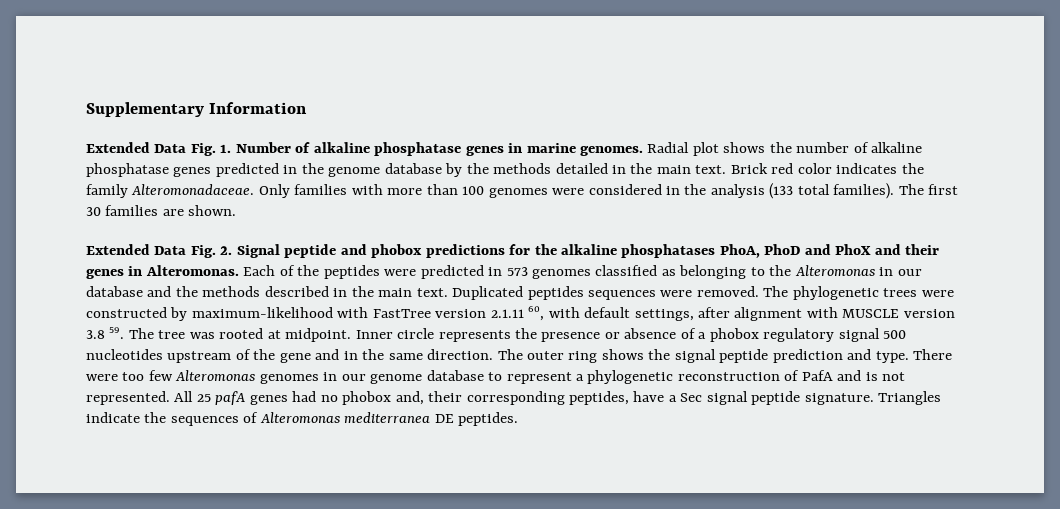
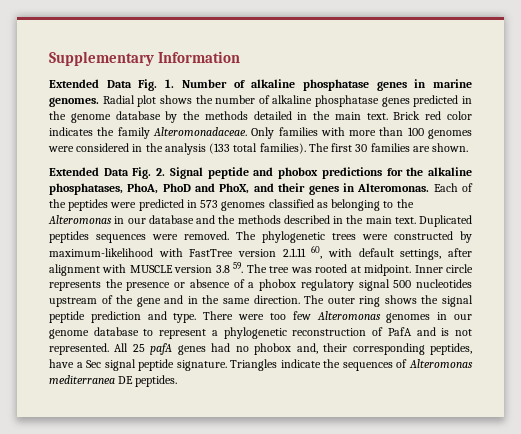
- Extended Data Fig. 2. Signal peptide and phobox predictions for the alkaline phosphatases PhoA, PhoD and PhoX and their genes in Alteromonas.
+ Extended Data Fig. 2. Signal peptide and phobox predictions for the alkaline phosphatases, PhoA, PhoD and PhoX, and their genes in Alteromonas.

